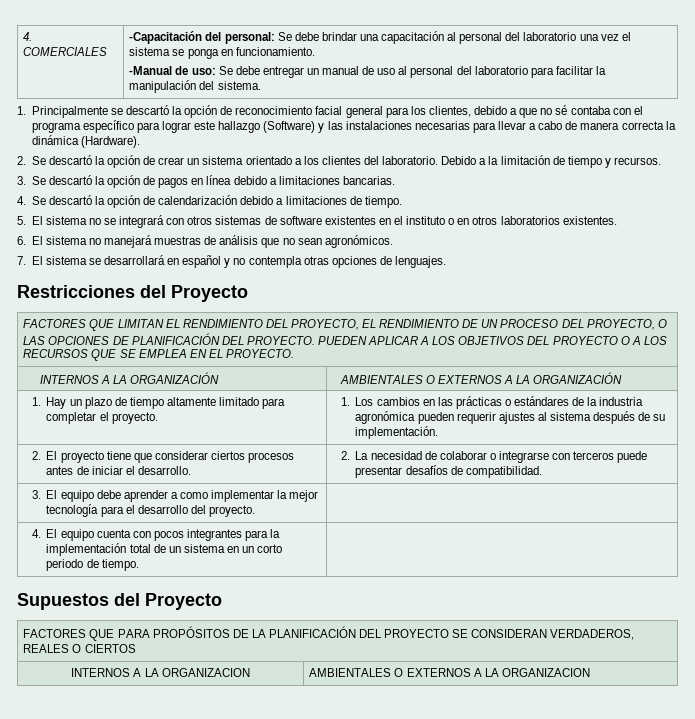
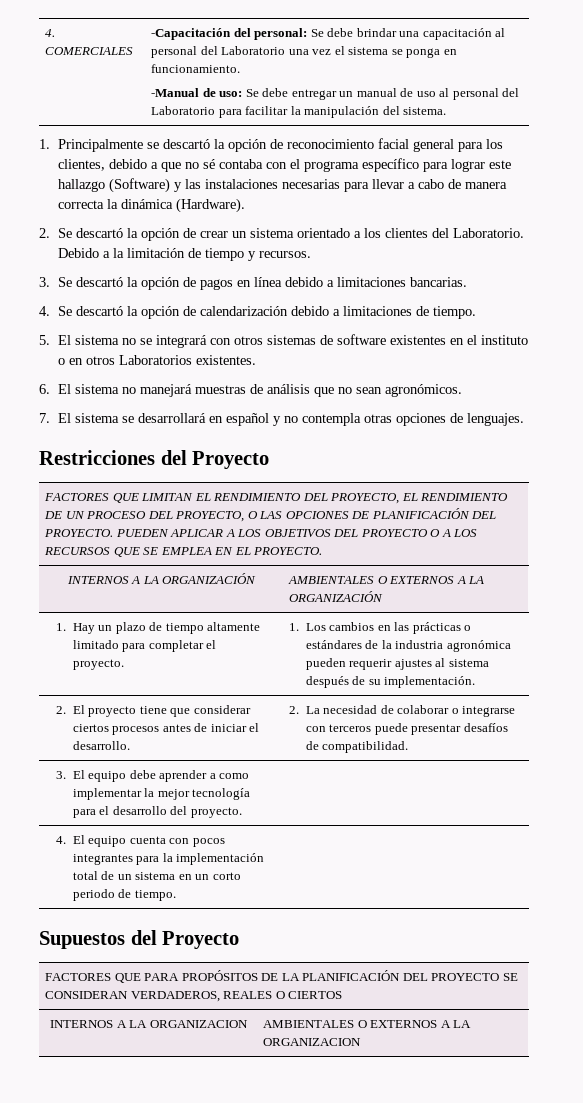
- -Capacitación del personal: Se debe brindar una capacitación al personal del laboratorio una vez el sistema se ponga en funcionamiento.
+ -Capacitación del personal: Se debe brindar una capacitación al personal del Laboratorio una vez el sistema se ponga en funcionamiento.
- -Manual de uso: Se debe entregar un manual de uso al personal del laboratorio para facilitar la manipulación del sistema.
+ -Manual de uso: Se debe entregar un manual de uso al personal del Laboratorio para facilitar la manipulación del sistema.
- 2. Se descartó la opción de crear un sistema orientado a los clientes del laboratorio.
+ 2. Se descartó la opción de crear un sistema orientado a los clientes del Laboratorio.
- 5. El sistema no se integrará con otros sistemas de software existentes en el instituto o en otros laboratorios existentes.
+ 5. El sistema no se integrará con otros sistemas de software existentes en el instituto o en otros Laboratorios existentes.

